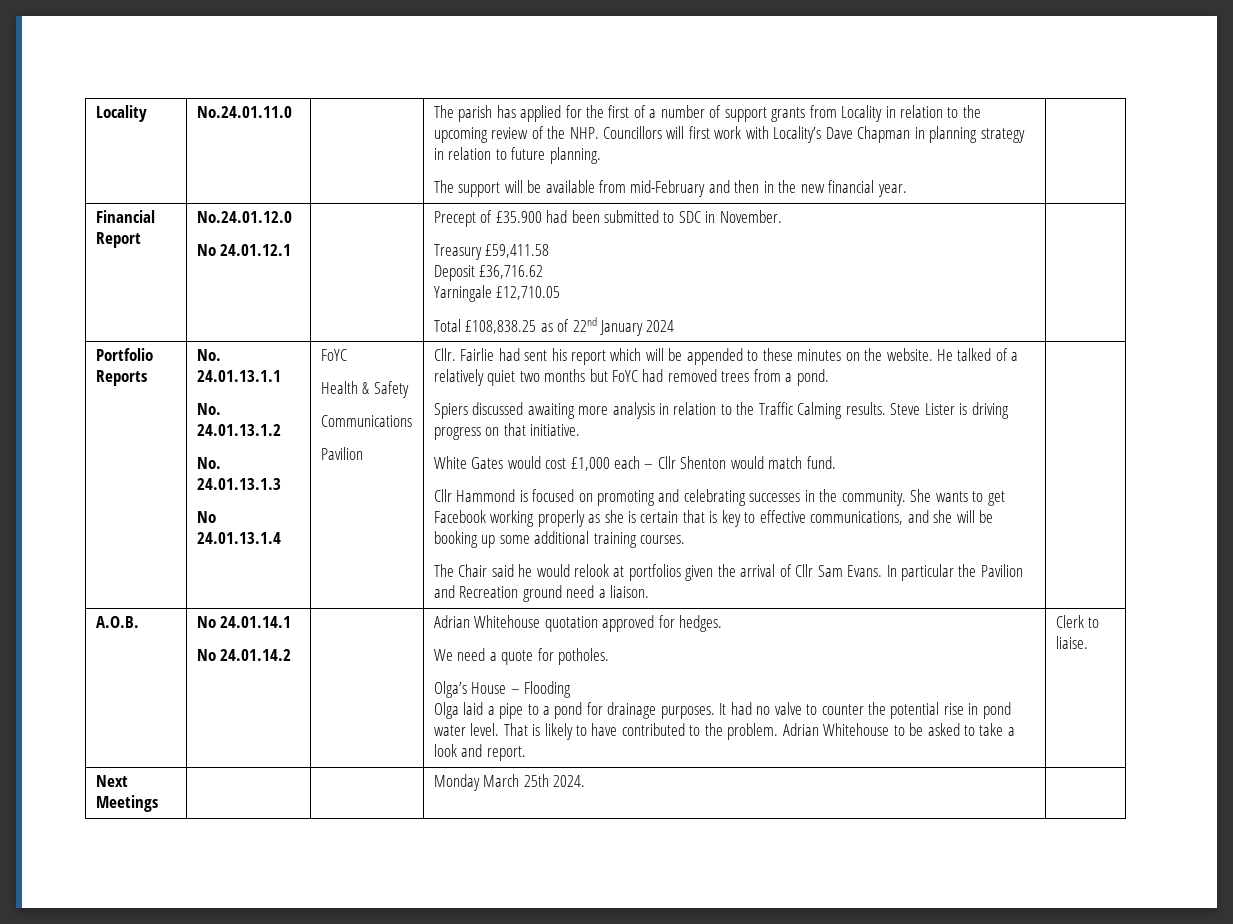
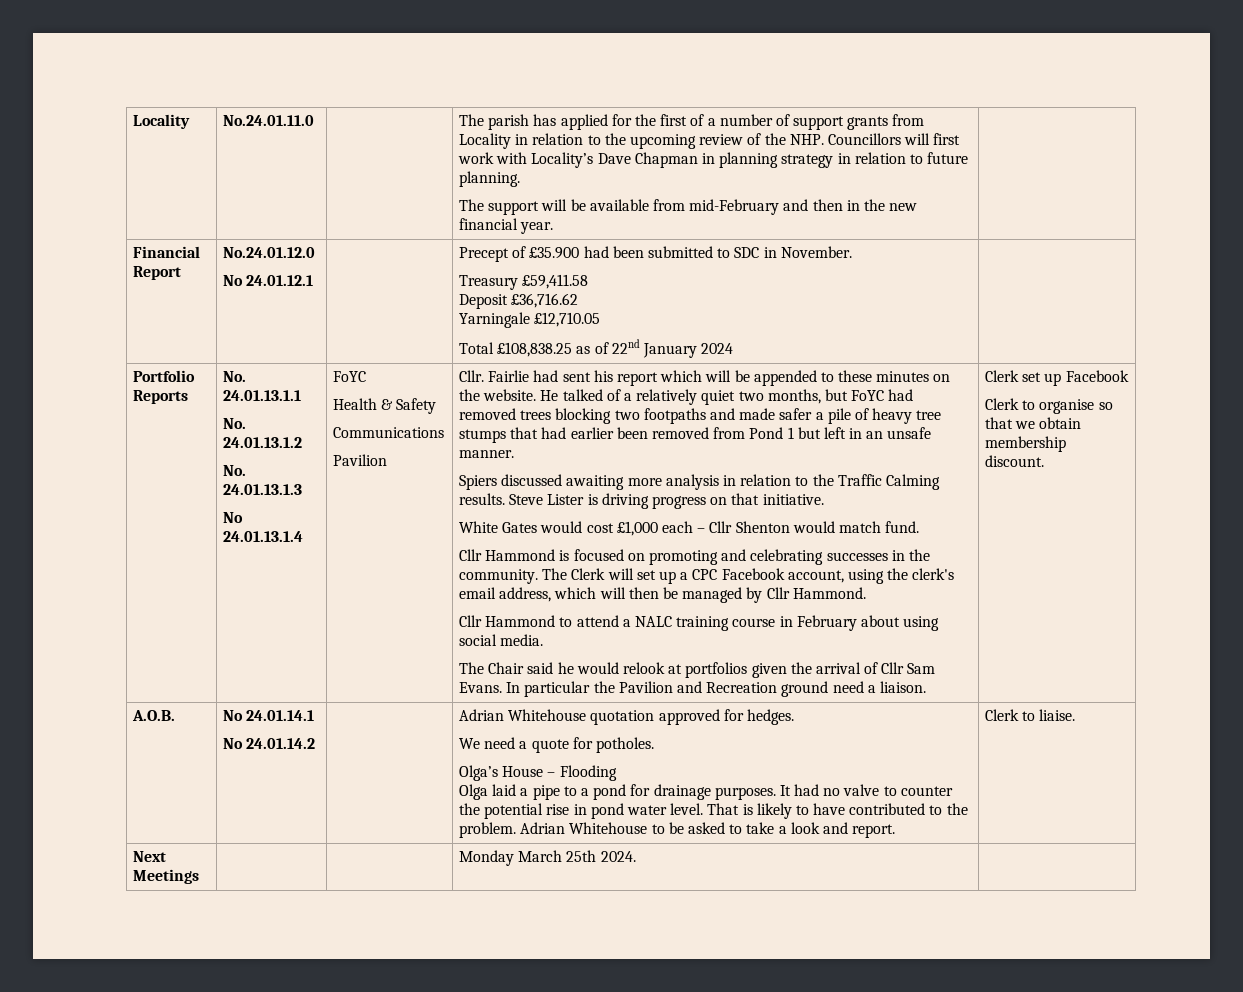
- He talked of a relatively quiet two months but FoYC had removed trees from a pond.
+ He talked of a relatively quiet two months, but FoYC had removed trees blocking two footpaths and made safer a pile of heavy tree stumps that had earlier been removed from Pond 1 but left in an unsafe manner.
- She wants to get Facebook working properly as she is certain that is key to effective communications, and she will be booking up some additional training courses.
+ The Clerk will set up a CPC Facebook account, using the clerk's email address, which will then be managed by Cllr Hammond.
+ Cllr Hammond to attend a NALC training course in February about using social media.
+ Clerk set up Facebook
+ Clerk to organise so that we obtain membership discount.

